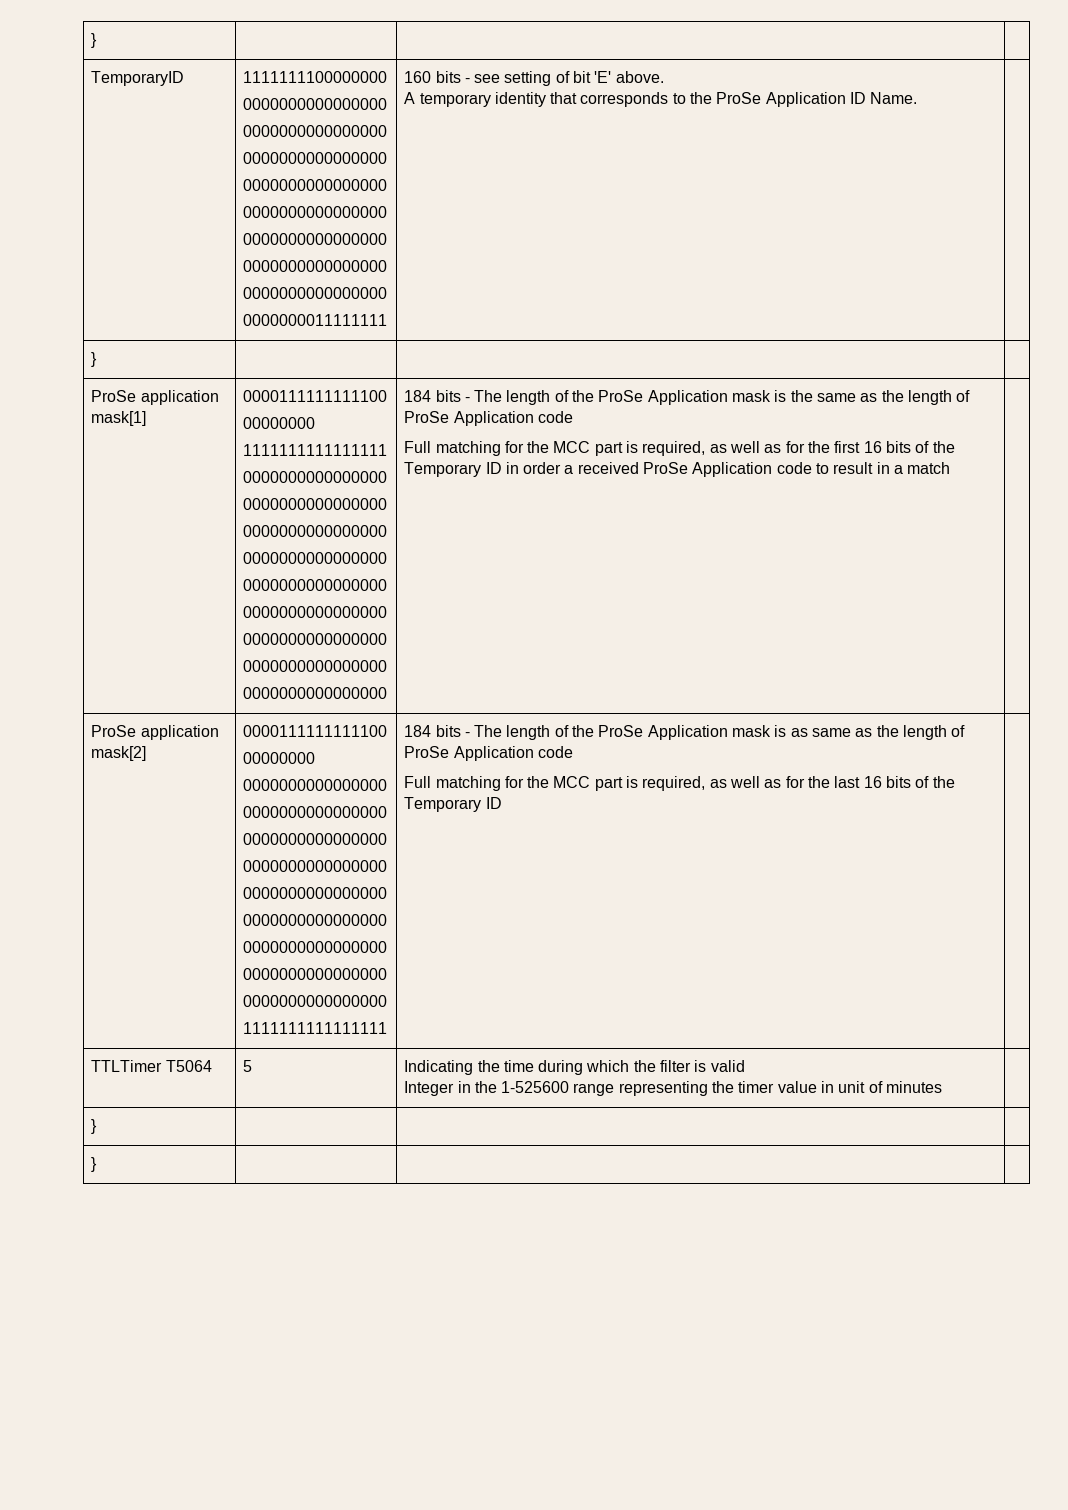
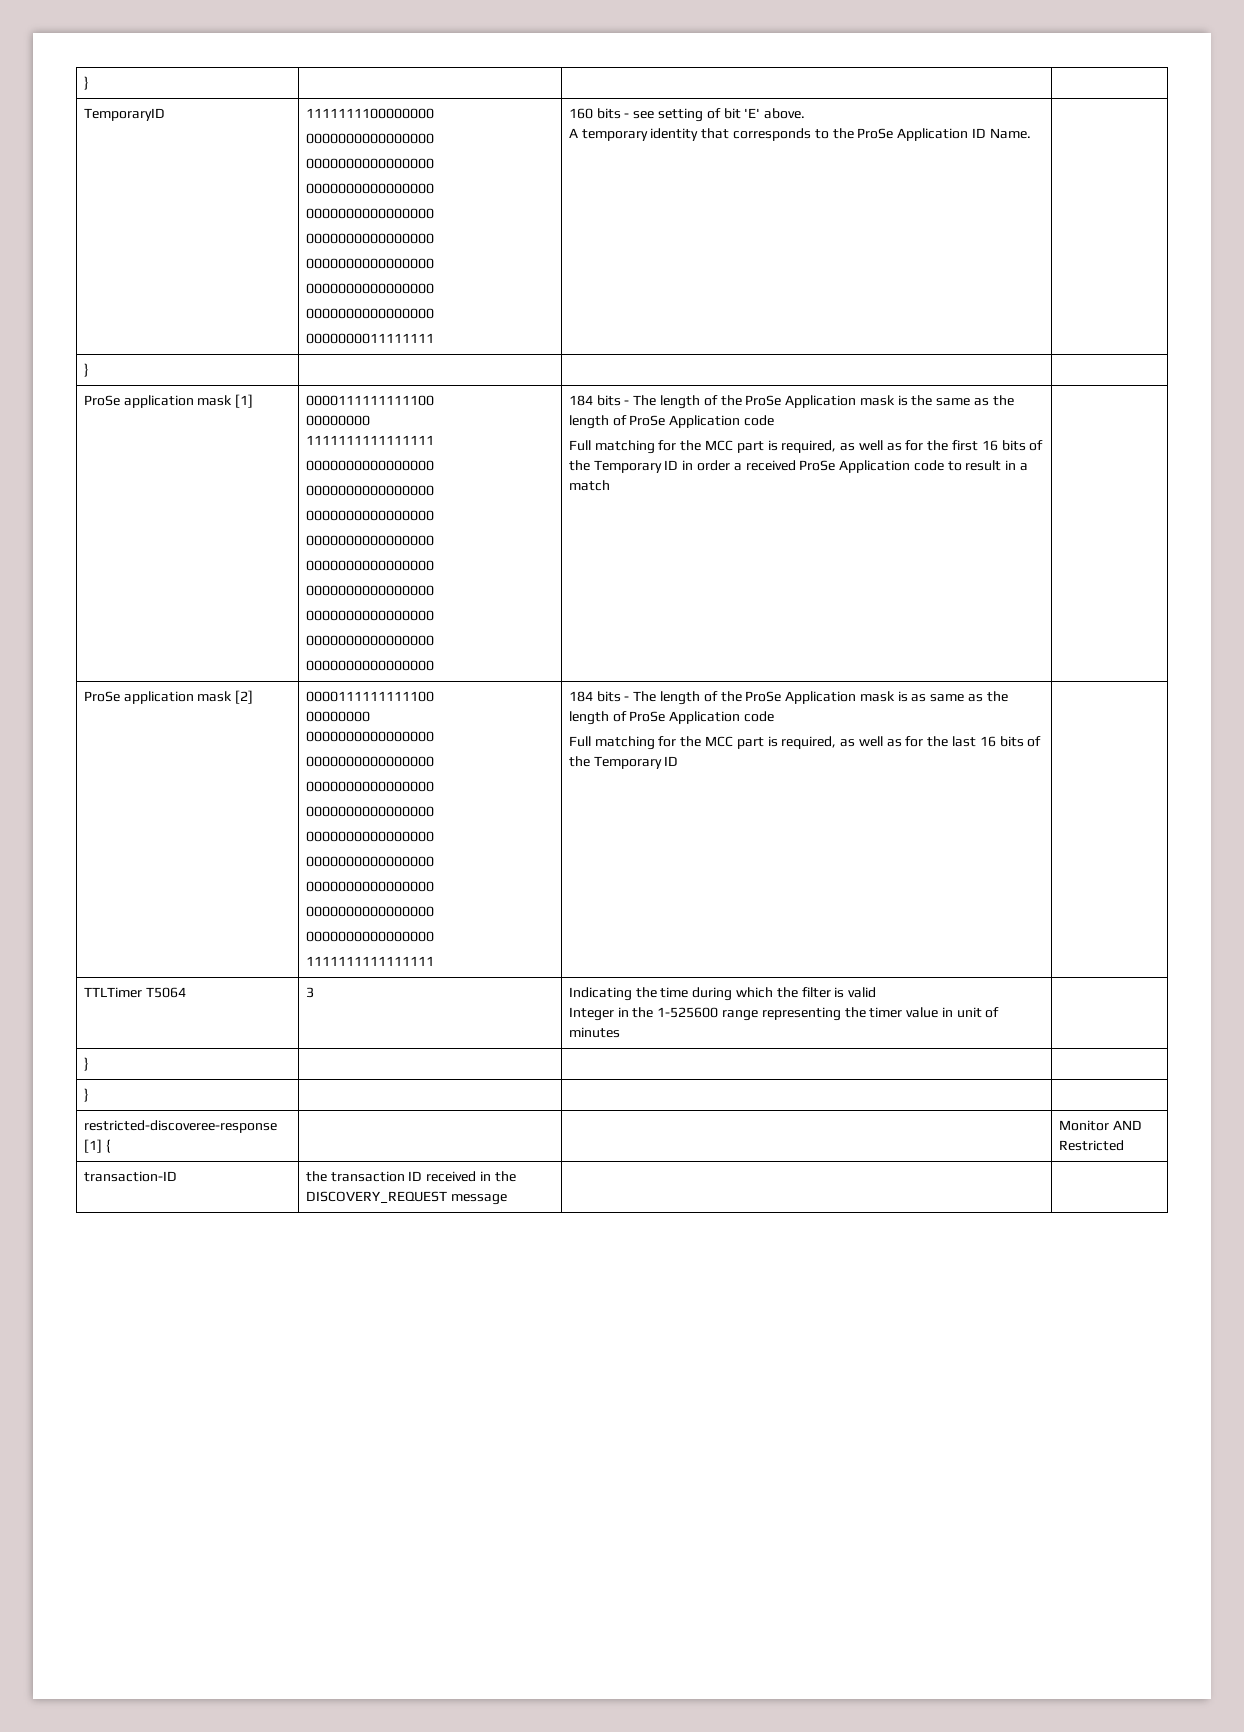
- ProSe application mask[1]
+ ProSe application mask [1]
- ProSe application mask[2]
+ ProSe application mask [2]
- TTLTimer T5064 | 5 | Indicating the time during which the filter is valid
+ TTLTimer T5064 | 3 | Indicating the time during which the filter is valid
+ restricted-discoveree-response [1] { | | | Monitor AND Restricted
+ transaction-ID | the transaction ID received in the DISCOVERY_REQUEST message | |

